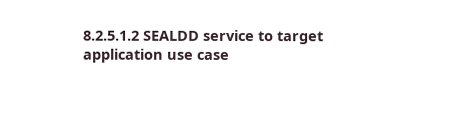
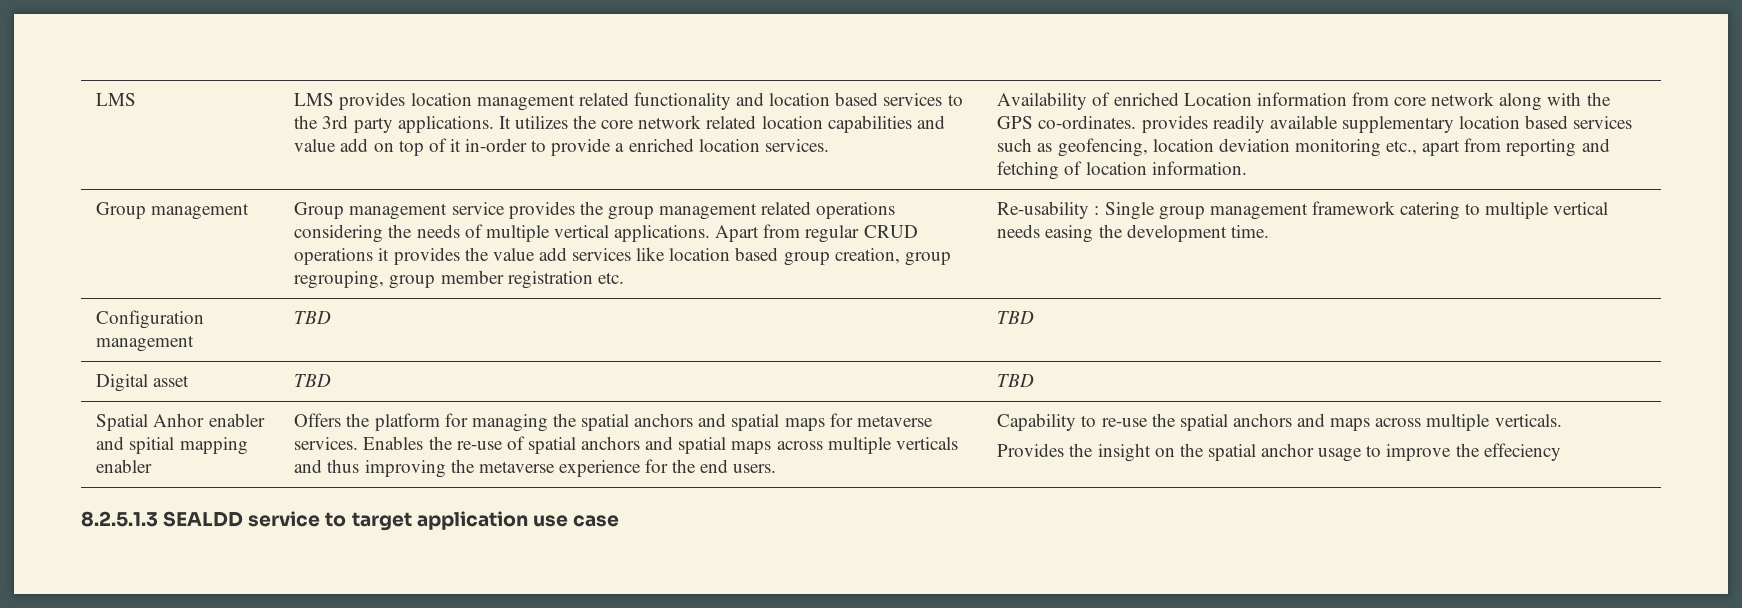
- 8.2.5.1.2 SEALDD service to target application use case
+ LMS | LMS provides location management related functionality and location based services to the 3rd party applications. It utilizes the core network related location capabilities and value add on top of it in-order to provide a enriched location services. | Availability of enriched Location information from core network along with the GPS co-ordinates. provides readily available supplementary location based services such as geofencing, location deviation monitoring etc., apart from reporting and fetching of location information.
+ Group management | Group management service provides the group management related operations considering the needs of multiple vertical applications. Apart from regular CRUD operations it provides the value add services like location based group creation, group regrouping, group member registration etc. | Re-usability : Single group management framework catering to multiple vertical needs easing the development time.
+ Configuration management | TBD | TBD
+ Digital asset | TBD | TBD
+ Spatial Anhor enabler and spitial mapping enabler | Offers the platform for managing the spatial anchors and spatial maps for metaverse services. Enables the re-use of spatial anchors and spatial maps across multiple verticals and thus improving the metaverse experience for the end users. | Capability to re-use the spatial anchors and maps across multiple verticals.
+ Provides the insight on the spatial anchor usage to improve the effeciency
+ 8.2.5.1.3 SEALDD service to target application use case

